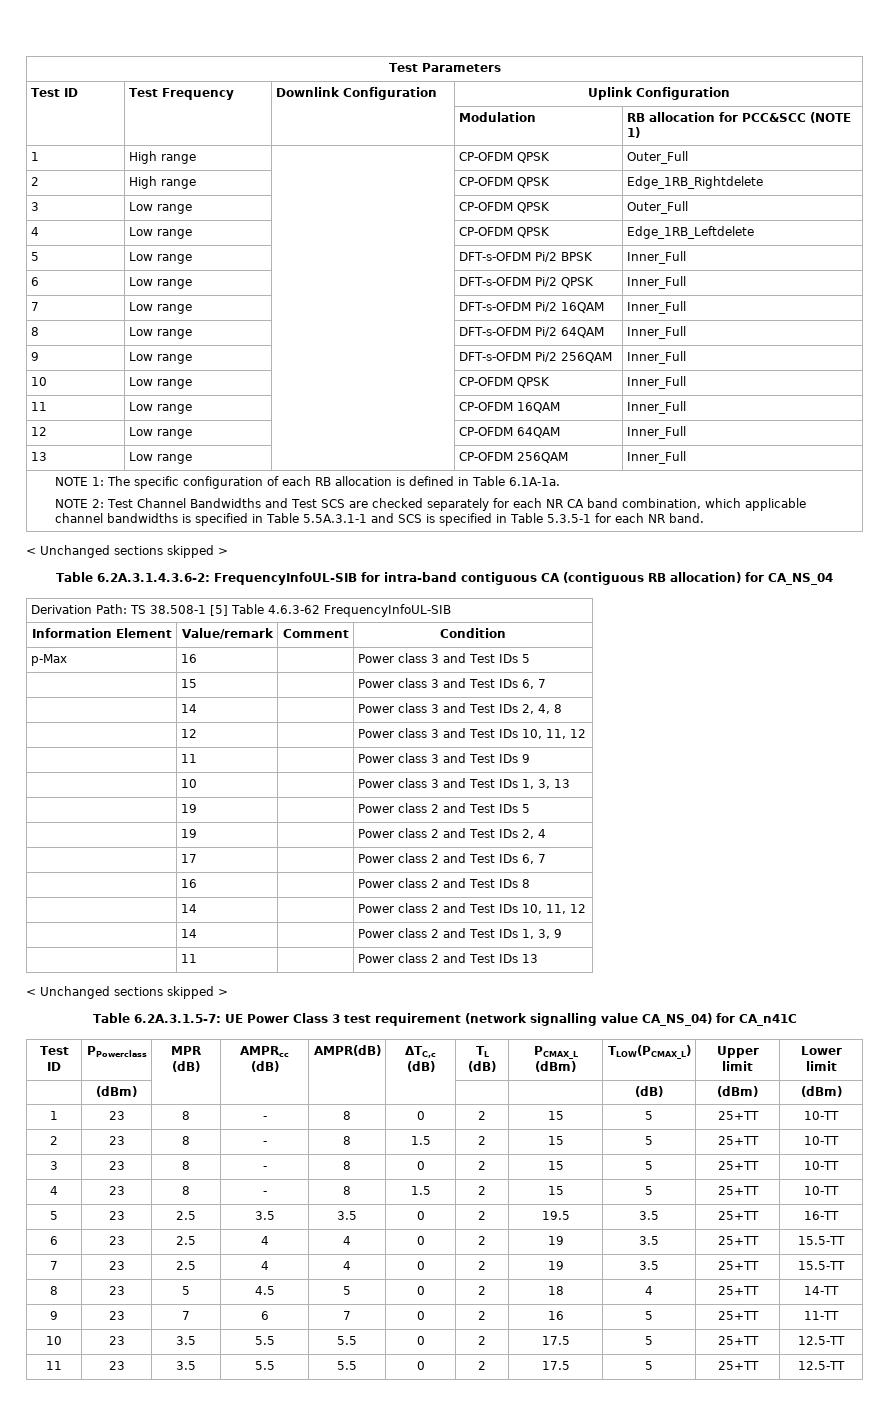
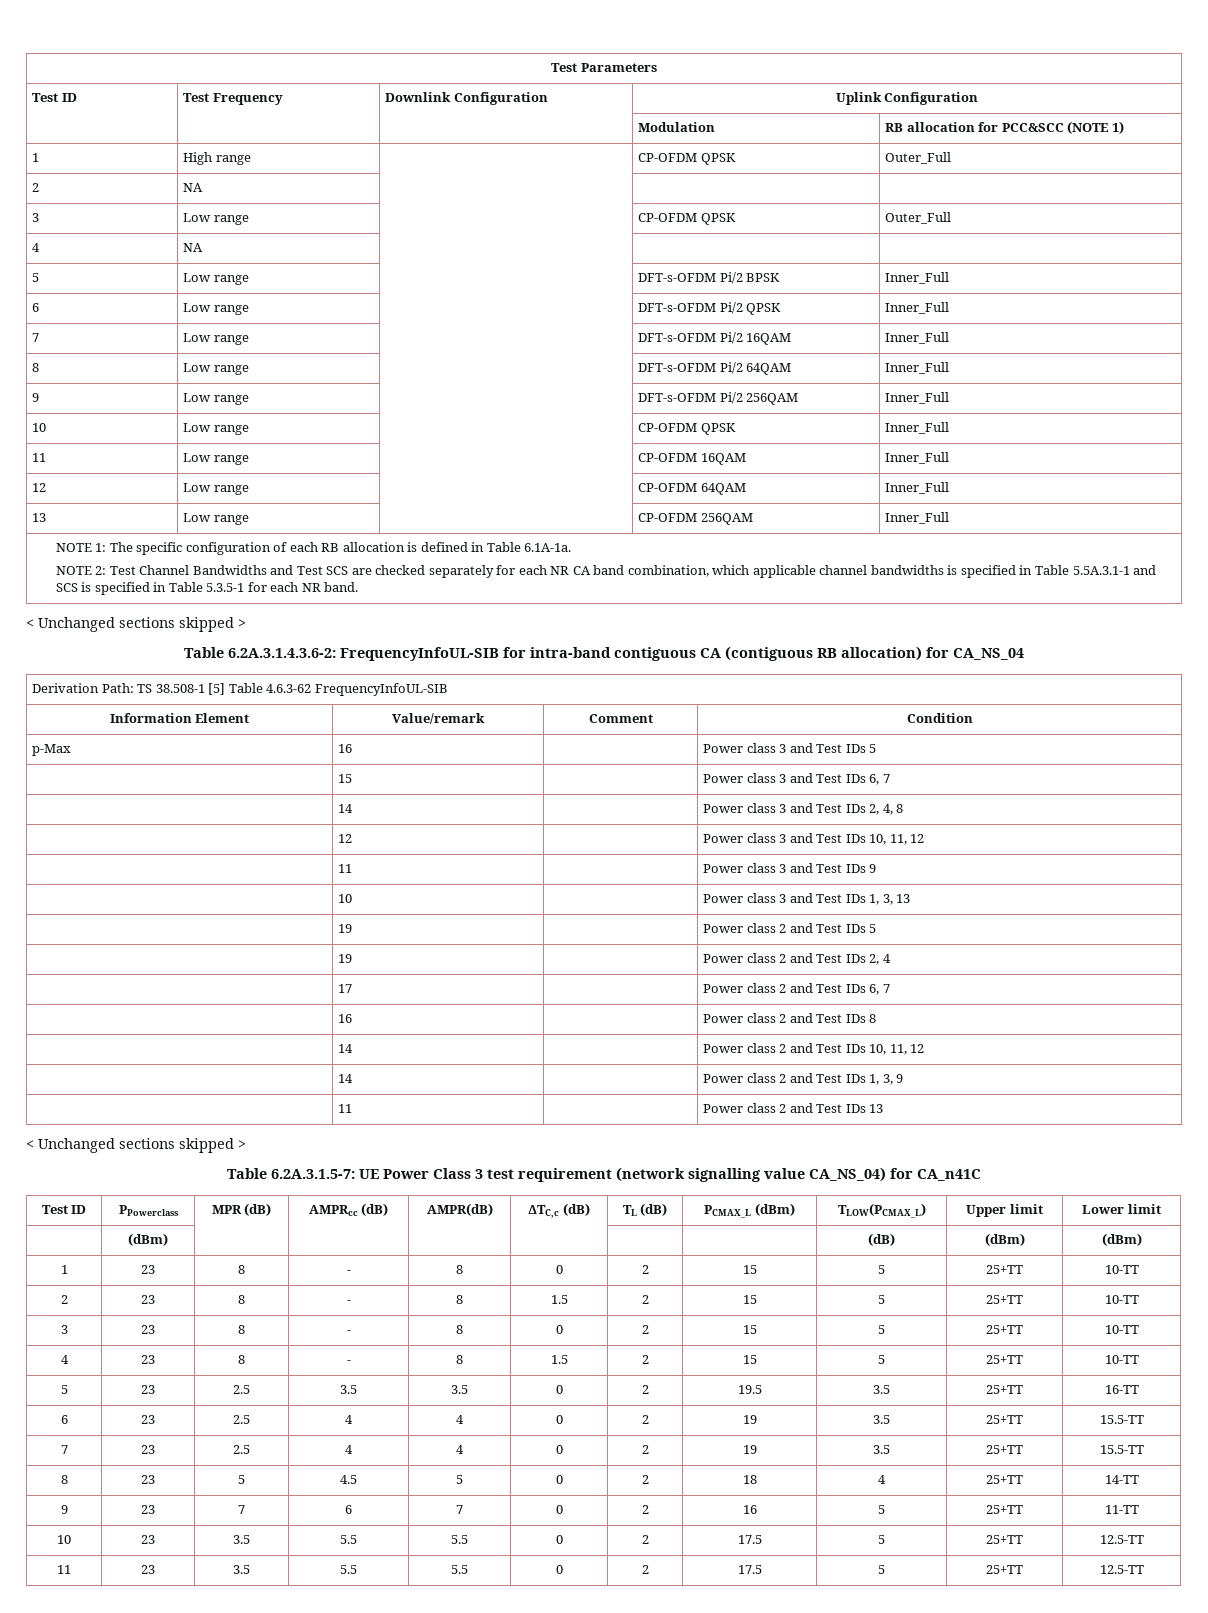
- 2 | High range | | CP-OFDM QPSK | Edge_1RB_Rightdelete
+ 2 | NA | | |
- 4 | Low range | | CP-OFDM QPSK | Edge_1RB_Leftdelete
+ 4 | NA | | |

